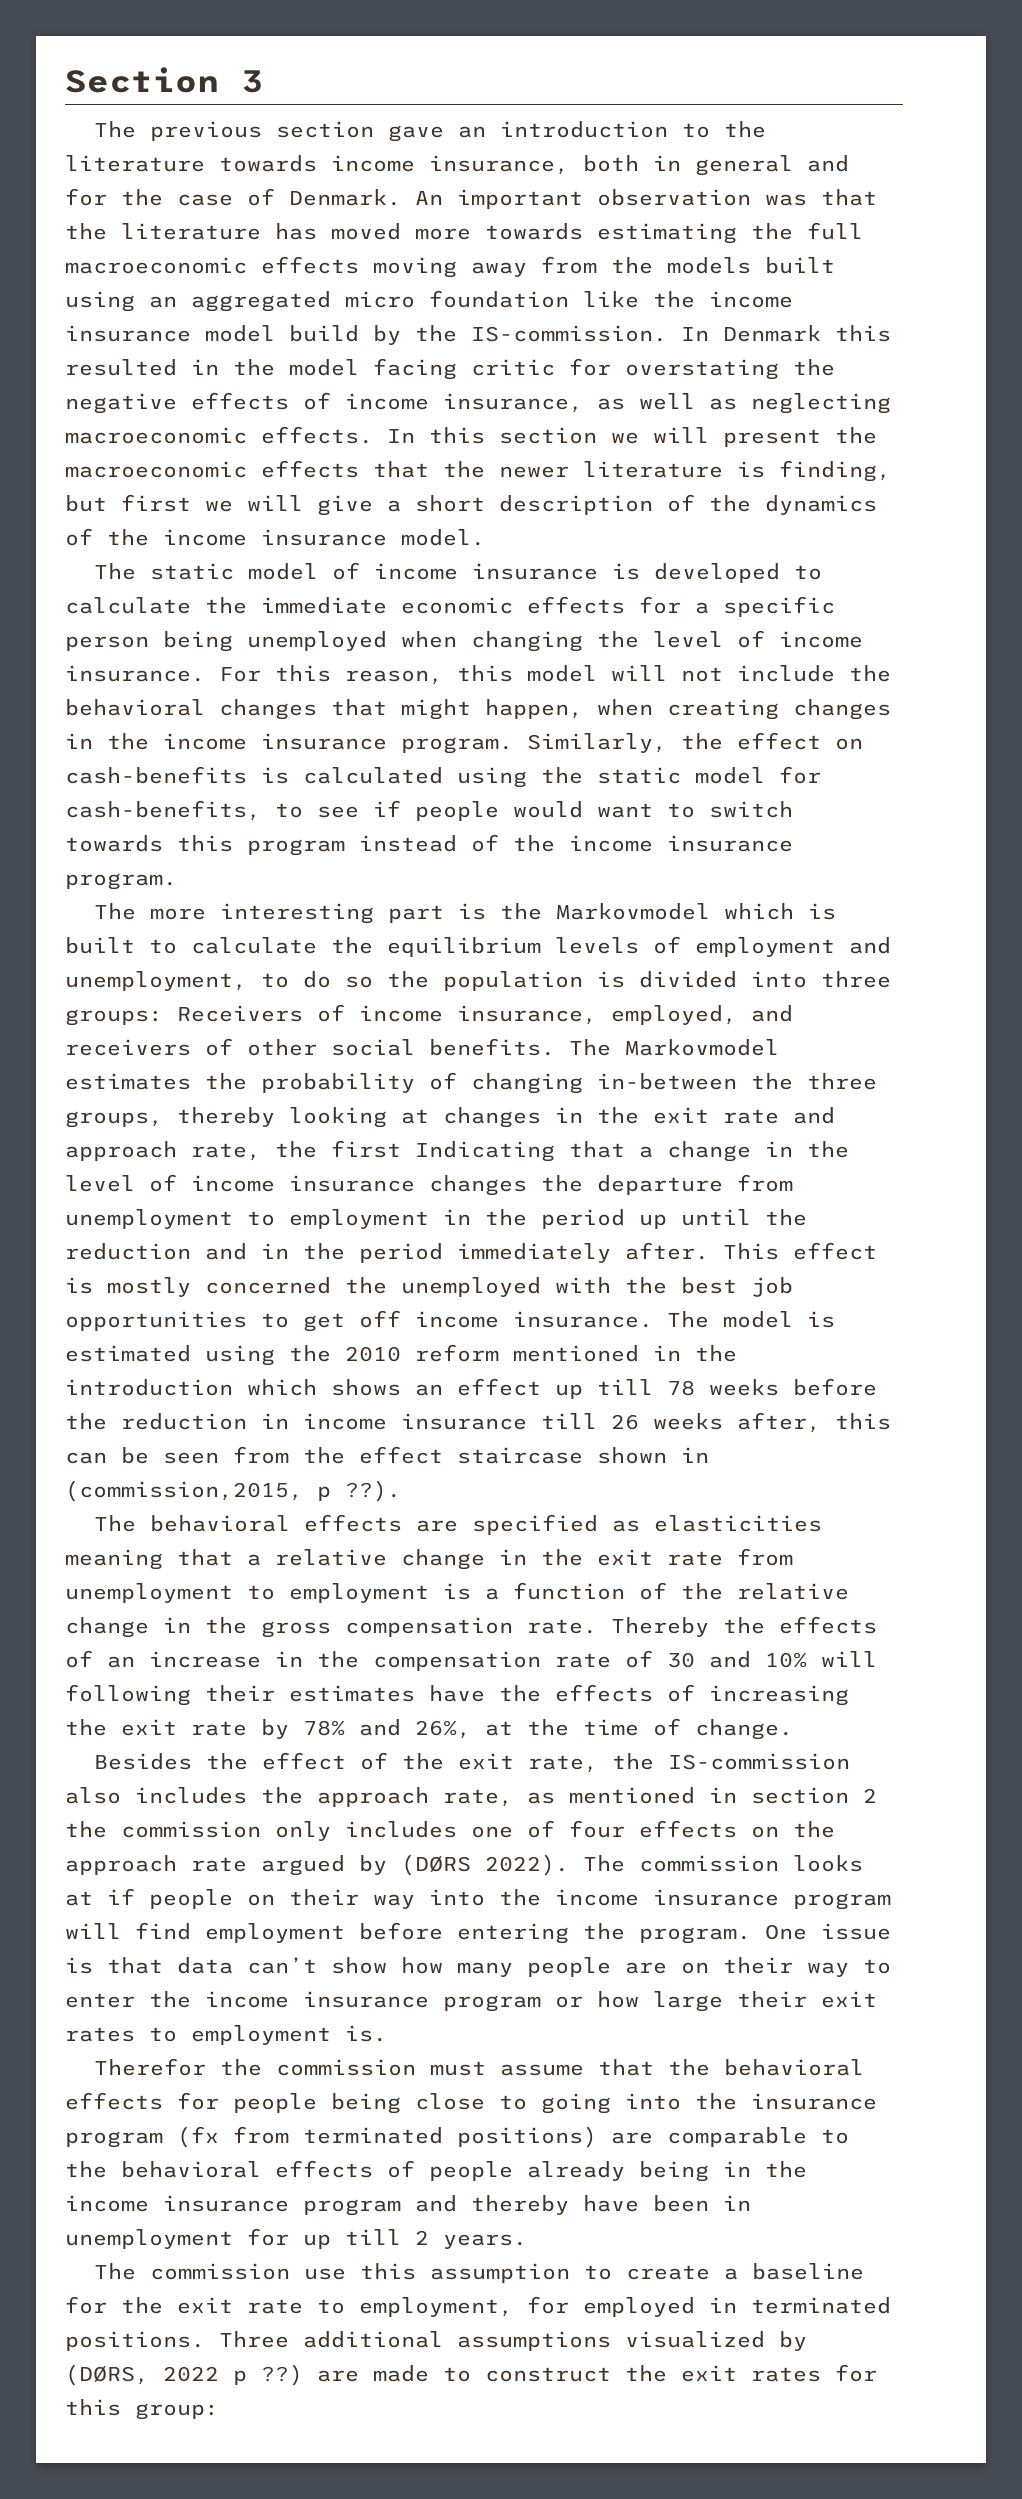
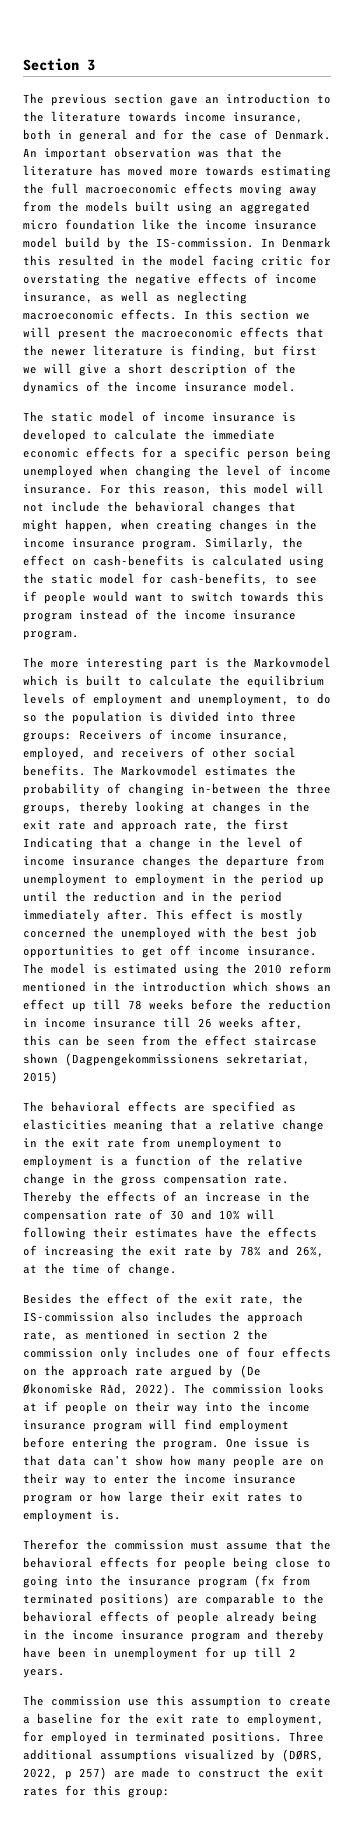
- The model is estimated using the 2010 reform mentioned in the introduction which shows an effect up till 78 weeks before the reduction in income insurance till 26 weeks after, this can be seen from the effect staircase shown in (commission,2015, p ??).
+ The model is estimated using the 2010 reform mentioned in the introduction which shows an effect up till 78 weeks before the reduction in income insurance till 26 weeks after, this can be seen from the effect staircase shown (Dagpengekommissionens sekretariat, 2015)
- Besides the effect of the exit rate, the IS-commission also includes the approach rate, as mentioned in section 2 the commission only includes one of four effects on the approach rate argued by (DØRS 2022).
+ Besides the effect of the exit rate, the IS-commission also includes the approach rate, as mentioned in section 2 the commission only includes one of four effects on the approach rate argued by (De Økonomiske Råd, 2022).
- Three additional assumptions visualized by (DØRS, 2022 p ??) are made to construct the exit rates for this group:
+ Three additional assumptions visualized by (DØRS, 2022, p 257) are made to construct the exit rates for this group:

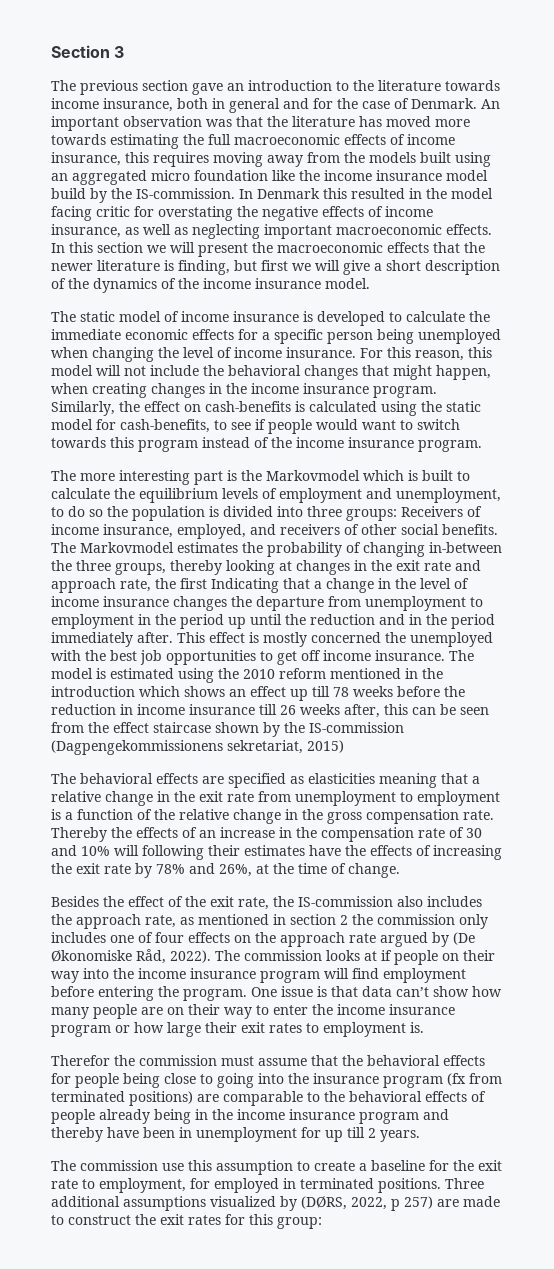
- An important observation was that the literature has moved more towards estimating the full macroeconomic effects moving away from the models built using an aggregated micro foundation like the income insurance model build by the IS-commission.
+ An important observation was that the literature has moved more towards estimating the full macroeconomic effects of income insurance, this requires moving away from the models built using an aggregated micro foundation like the income insurance model build by the IS-commission.
- In Denmark this resulted in the model facing critic for overstating the negative effects of income insurance, as well as neglecting macroeconomic effects.
+ In Denmark this resulted in the model facing critic for overstating the negative effects of income insurance, as well as neglecting important macroeconomic effects.
- The model is estimated using the 2010 reform mentioned in the introduction which shows an effect up till 78 weeks before the reduction in income insurance till 26 weeks after, this can be seen from the effect staircase shown (Dagpengekommissionens sekretariat, 2015)
+ The model is estimated using the 2010 reform mentioned in the introduction which shows an effect up till 78 weeks before the reduction in income insurance till 26 weeks after, this can be seen from the effect staircase shown by the IS-commission (Dagpengekommissionens sekretariat, 2015)

